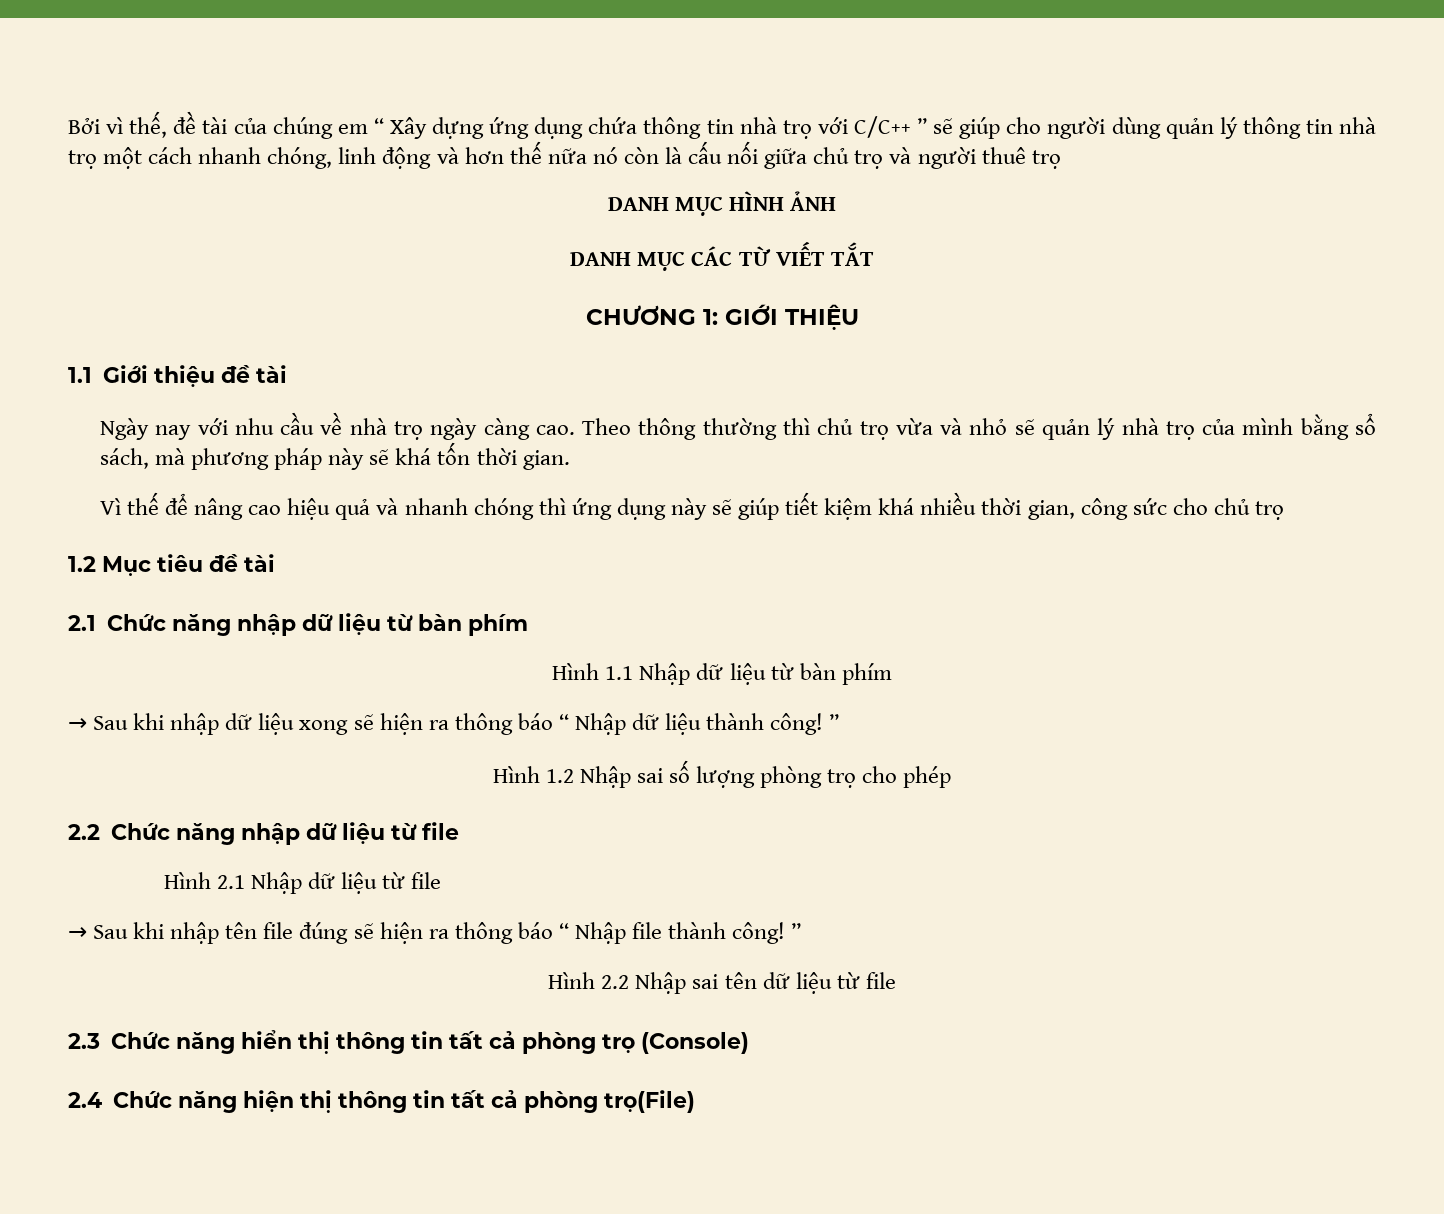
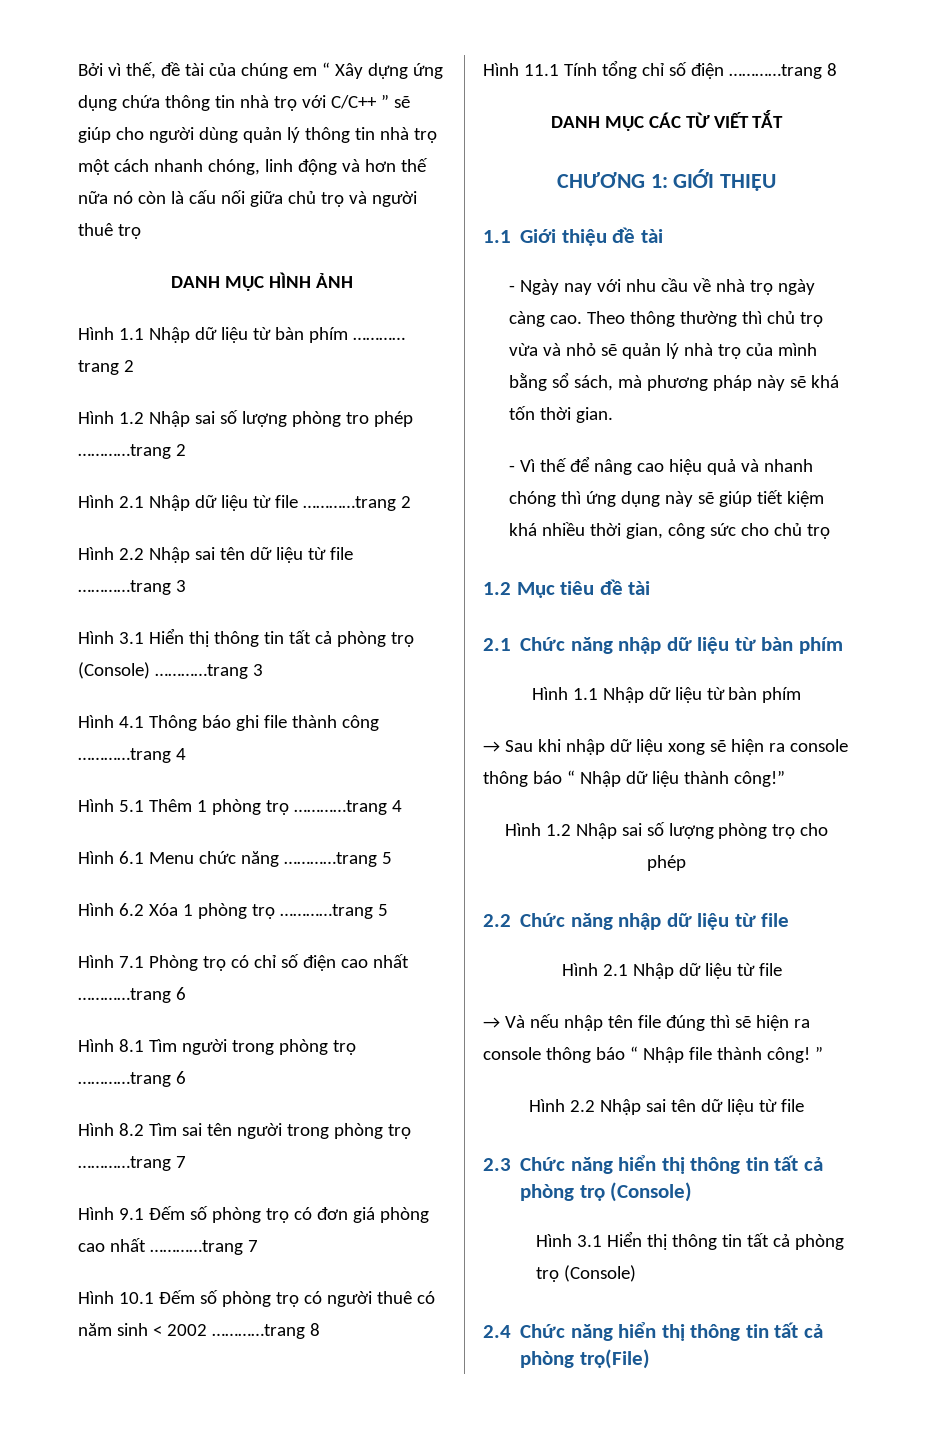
+ Hình 1.1 Nhập dữ liệu từ bàn phím ………… trang 2
+ Hình 1.2 Nhập sai số lượng phòng tro phép …………trang 2
+ Hình 2.1 Nhập dữ liệu từ file …………trang 2
+ Hình 2.2 Nhập sai tên dữ liệu từ file …………trang 3
+ Hình 3.1 Hiển thị thông tin tất cả phòng trọ (Console) …………trang 3
+ Hình 4.1 Thông báo ghi file thành công …………trang 4
+ Hình 5.1 Thêm 1 phòng trọ …………trang 4
+ Hình 6.1 Menu chức năng …………trang 5
+ Hình 6.2 Xóa 1 phòng trọ …………trang 5
+ Hình 7.1 Phòng trọ có chỉ số điện cao nhất …………trang 6
+ Hình 8.1 Tìm người trong phòng trọ …………trang 6
+ Hình 8.2 Tìm sai tên người trong phòng trọ …………trang 7
+ Hình 9.1 Đếm số phòng trọ có đơn giá phòng cao nhất …………trang 7
+ Hình 10.1 Đếm số phòng trọ có người thuê có năm sinh < 2002 …………trang 8
+ Hình 11.1 Tính tổng chỉ số điện …………trang 8
- Ngày nay với nhu cầu về nhà trọ ngày càng cao.
+ - Ngày nay với nhu cầu về nhà trọ ngày càng cao.
- Vì thế để nâng cao hiệu quả và nhanh chóng thì ứng dụng này sẽ giúp tiết kiệm khá nhiều thời gian, công sức cho chủ trọ
+ - Vì thế để nâng cao hiệu quả và nhanh chóng thì ứng dụng này sẽ giúp tiết kiệm khá nhiều thời gian, công sức cho chủ trọ
- → Sau khi nhập dữ liệu xong sẽ hiện ra thông báo “ Nhập dữ liệu thành công! ”
+ → Sau khi nhập dữ liệu xong sẽ hiện ra console thông báo “ Nhập dữ liệu thành công!”
- → Sau khi nhập tên file đúng sẽ hiện ra thông báo “ Nhập file thành công! ”
+ → Và nếu nhập tên file đúng thì sẽ hiện ra console thông báo “ Nhập file thành công! ”
  2.3 Chức năng hiển thị thông tin tất cả phòng trọ (Console)
+ Hình 3.1 Hiển thị thông tin tất cả phòng trọ (Console)
- 2.4 Chức năng hiện thị thông tin tất cả phòng trọ(File)
+ 2.4 Chức năng hiển thị thông tin tất cả phòng trọ(File)

